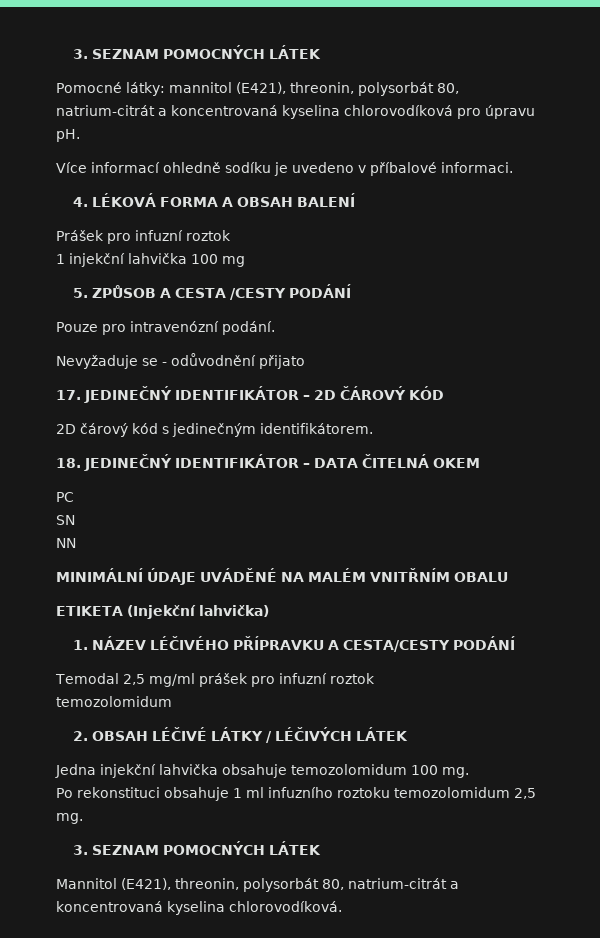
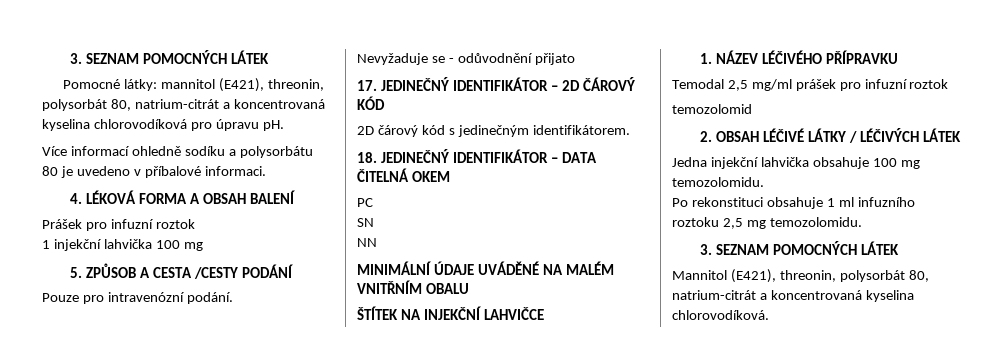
- Více informací ohledně sodíku je uvedeno v příbalové informaci.
+ Více informací ohledně sodíku a polysorbátu 80 je uvedeno v příbalové informaci.
- ETIKETA (Injekční lahvička)
+ ŠTÍTEK NA INJEKČNÍ LAHVIČCE
- 1. NÁZEV LÉČIVÉHO PŘÍPRAVKU A CESTA/CESTY PODÁNÍ
+ 1. NÁZEV LÉČIVÉHO PŘÍPRAVKU
  Temodal 2,5 mg/ml prášek pro infuzní roztok
- temozolomidum
+ temozolomid
- Jedna injekční lahvička obsahuje temozolomidum 100 mg.
+ Jedna injekční lahvička obsahuje 100 mg temozolomidu.
- Po rekonstituci obsahuje 1 ml infuzního roztoku temozolomidum 2,5 mg.
+ Po rekonstituci obsahuje 1 ml infuzního roztoku 2,5 mg temozolomidu.

